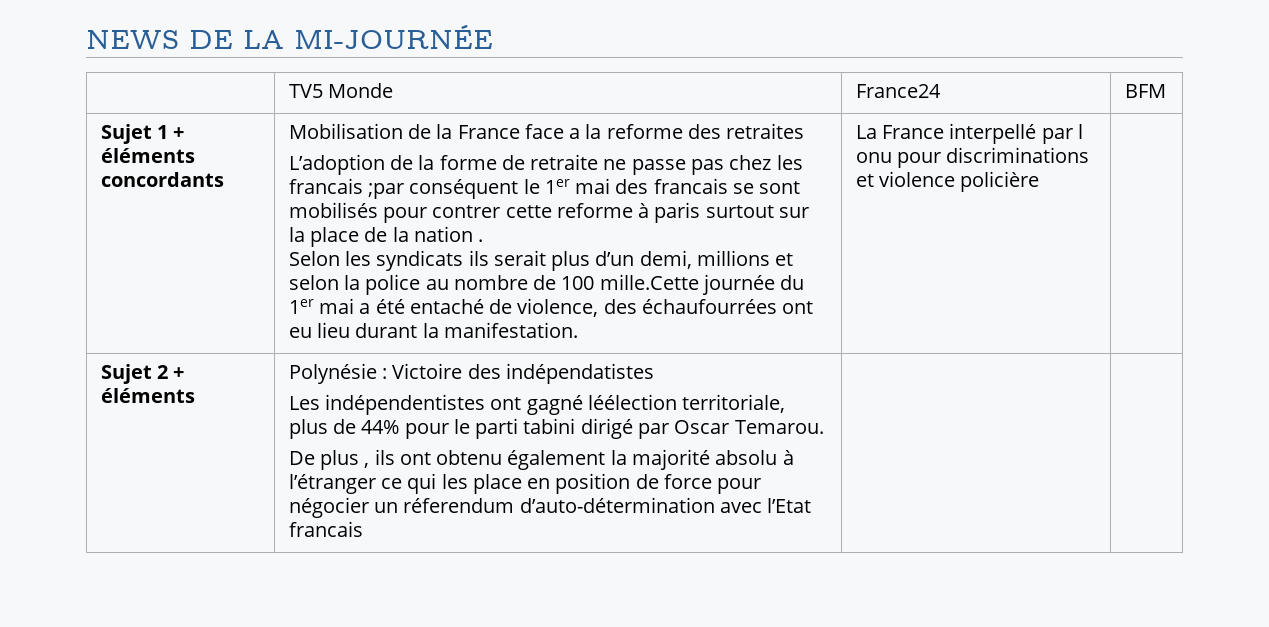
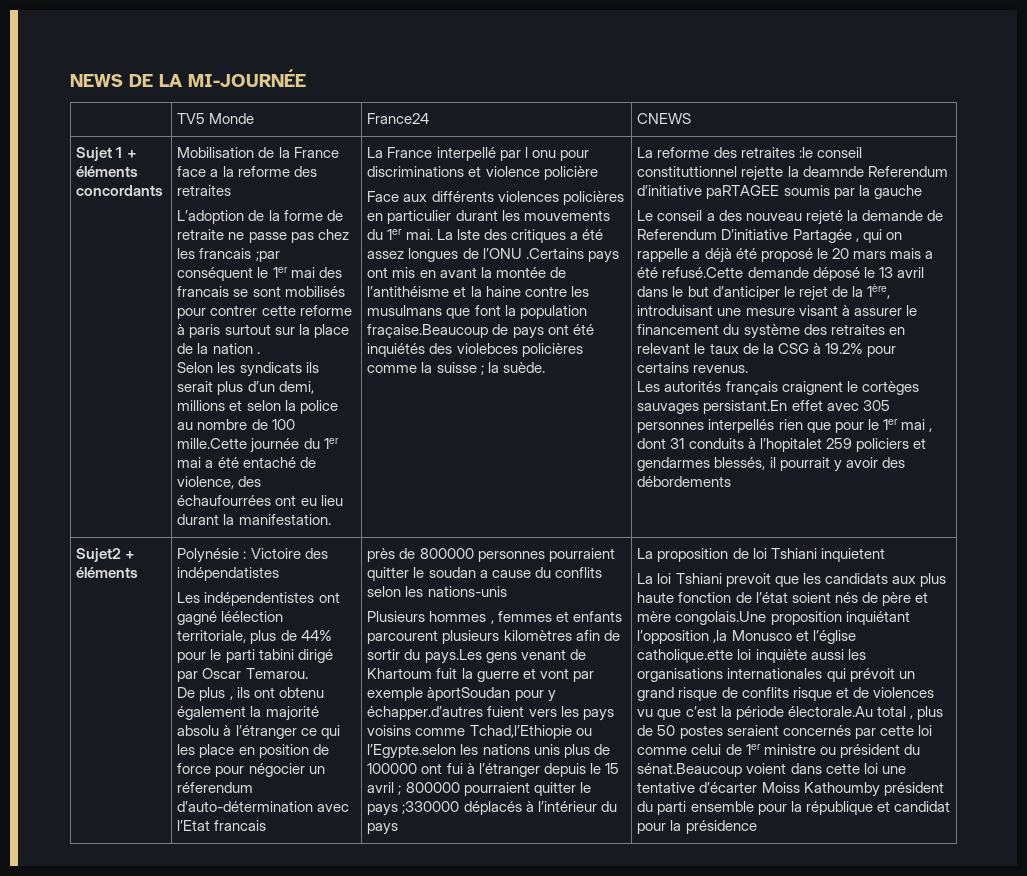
- | TV5 Monde | France24 | BFM
+ | TV5 Monde | France24 | CNEWS
- Sujet 2 + éléments
+ Face aux différents violences policières en particulier durant les mouvements du 1er mai. La lste des critiques a été assez longues de l’ONU .Certains pays ont mis en avant la montée de l’antithéisme et la haine contre les musulmans que font la population fraçaise.Beaucoup de pays ont été inquiétés des violebces policières comme la suisse ; la suède. | La reforme des retraites :le conseil constituttionnel rejette la deamnde Referendum d’initiative paRTAGEE soumis par la gauche
+ Le conseil a des nouveau rejeté la demande de Referendum D’initiative Partagée , qui on rappelle a déjà été proposé le 20 mars mais a été refusé.Cette demande déposé le 13 avril dans le but d’anticiper le rejet de la 1ère, introduisant une mesure visant à assurer le financement du système des retraites en relevant le taux de la CSG à 19.2% pour certains revenus.
+ Les autorités français craignent le cortèges sauvages persistant.En effet avec 305 personnes interpellés rien que pour le 1er mai , dont 31 conduits à l’hopitalet 259 policiers et gendarmes blessés, il pourrait y avoir des débordements
+ Sujet2 + éléments
+ près de 800000 personnes pourraient quitter le soudan a cause du conflits selon les nations-unis
+ Plusieurs hommes , femmes et enfants parcourent plusieurs kilomètres afin de sortir du pays.Les gens venant de Khartoum fuit la guerre et vont par exemple àportSoudan pour y échapper.d’autres fuient vers les pays voisins comme Tchad,l’Ethiopie ou l’Egypte.selon les nations unis plus de 100000 ont fui à l’étranger depuis le 15 avril ; 800000 pourraient quitter le pays ;330000 déplacés à l’intérieur du pays | La proposition de loi Tshiani inquietent
+ La loi Tshiani prevoit que les candidats aux plus haute fonction de l’état soient nés de père et mère congolais.Une proposition inquiétant l’opposition ,la Monusco et l’église catholique.ette loi inquiète aussi les organisations internationales qui prévoit un grand risque de conflits risque et de violences vu que c’est la période électorale.Au total , plus de 50 postes seraient concernés par cette loi comme celui de 1er ministre ou président du sénat.Beaucoup voient dans cette loi une tentative d’écarter Moiss Kathoumby président du parti ensemble pour la république et candidat pour la présidence

